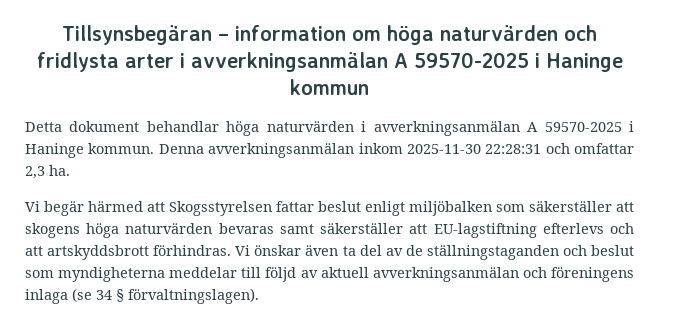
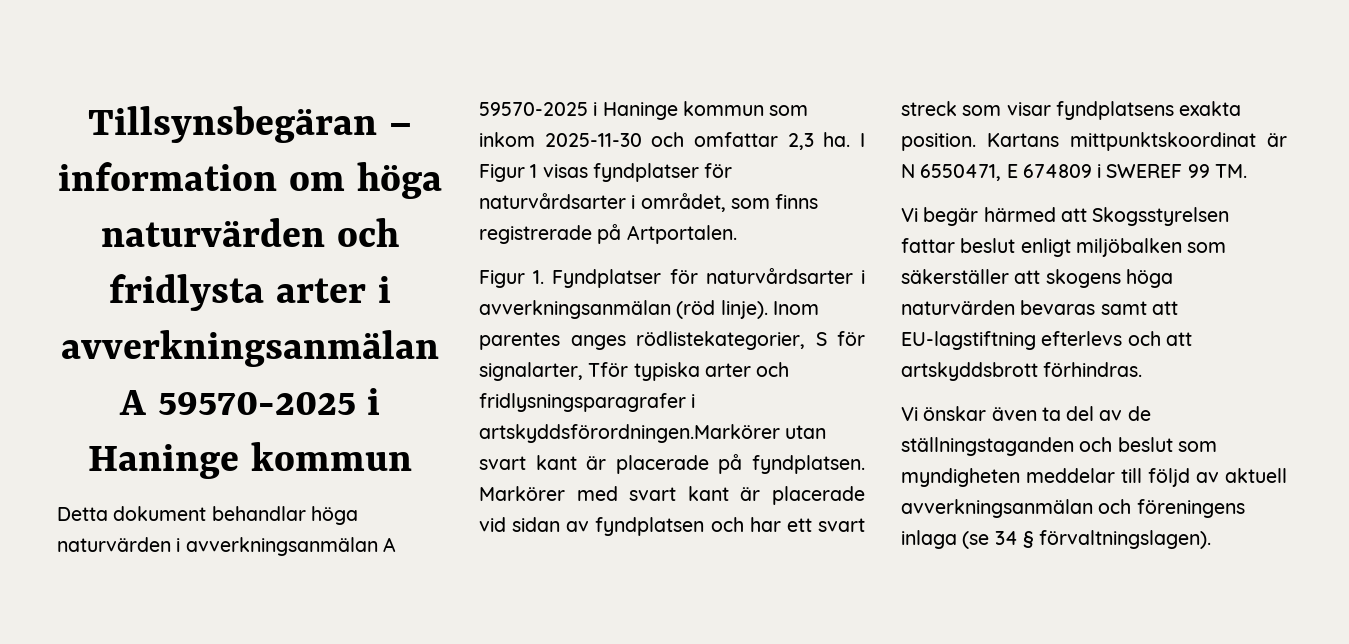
- Detta dokument behandlar höga naturvärden i avverkningsanmälan A 59570-2025 i Haninge kommun. Denna avverkningsanmälan inkom 2025-11-30 22:28:31 och omfattar 2,3 ha.
+ Detta dokument behandlar höga naturvärden i avverkningsanmälan A 59570-2025 i Haninge kommun som inkom 2025-11-30 och omfattar 2,3 ha. I Figur 1 visas fyndplatser för naturvårdsarter i området, som finns registrerade på Artportalen.
+ Figur 1. Fyndplatser för naturvårdsarter i avverkningsanmälan (röd linje). Inom parentes anges rödlistekategorier, S för signalarter, Tför typiska arter och fridlysningsparagrafer i artskyddsförordningen.Markörer utan svart kant är placerade på fyndplatsen. Markörer med svart kant är placerade vid sidan av fyndplatsen och har ett svart streck som visar fyndplatsens exakta position. Kartans mittpunktskoordinat är N 6550471, E 674809 i SWEREF 99 TM.
- Vi begär härmed att Skogsstyrelsen fattar beslut enligt miljöbalken som säkerställer att skogens höga naturvärden bevaras samt säkerställer att EU-lagstiftning efterlevs och att artskyddsbrott förhindras. Vi önskar även ta del av de ställningstaganden och beslut som myndigheterna meddelar till följd av aktuell avverkningsanmälan och föreningens inlaga (se 34 § förvaltningslagen).
+ Vi begär härmed att Skogsstyrelsen fattar beslut enligt miljöbalken som säkerställer att skogens höga naturvärden bevaras samt att EU-lagstiftning efterlevs och att artskyddsbrott förhindras.
+ Vi önskar även ta del av de ställningstaganden och beslut som myndigheten meddelar till följd av aktuell avverkningsanmälan och föreningens inlaga (se 34 § förvaltningslagen).

